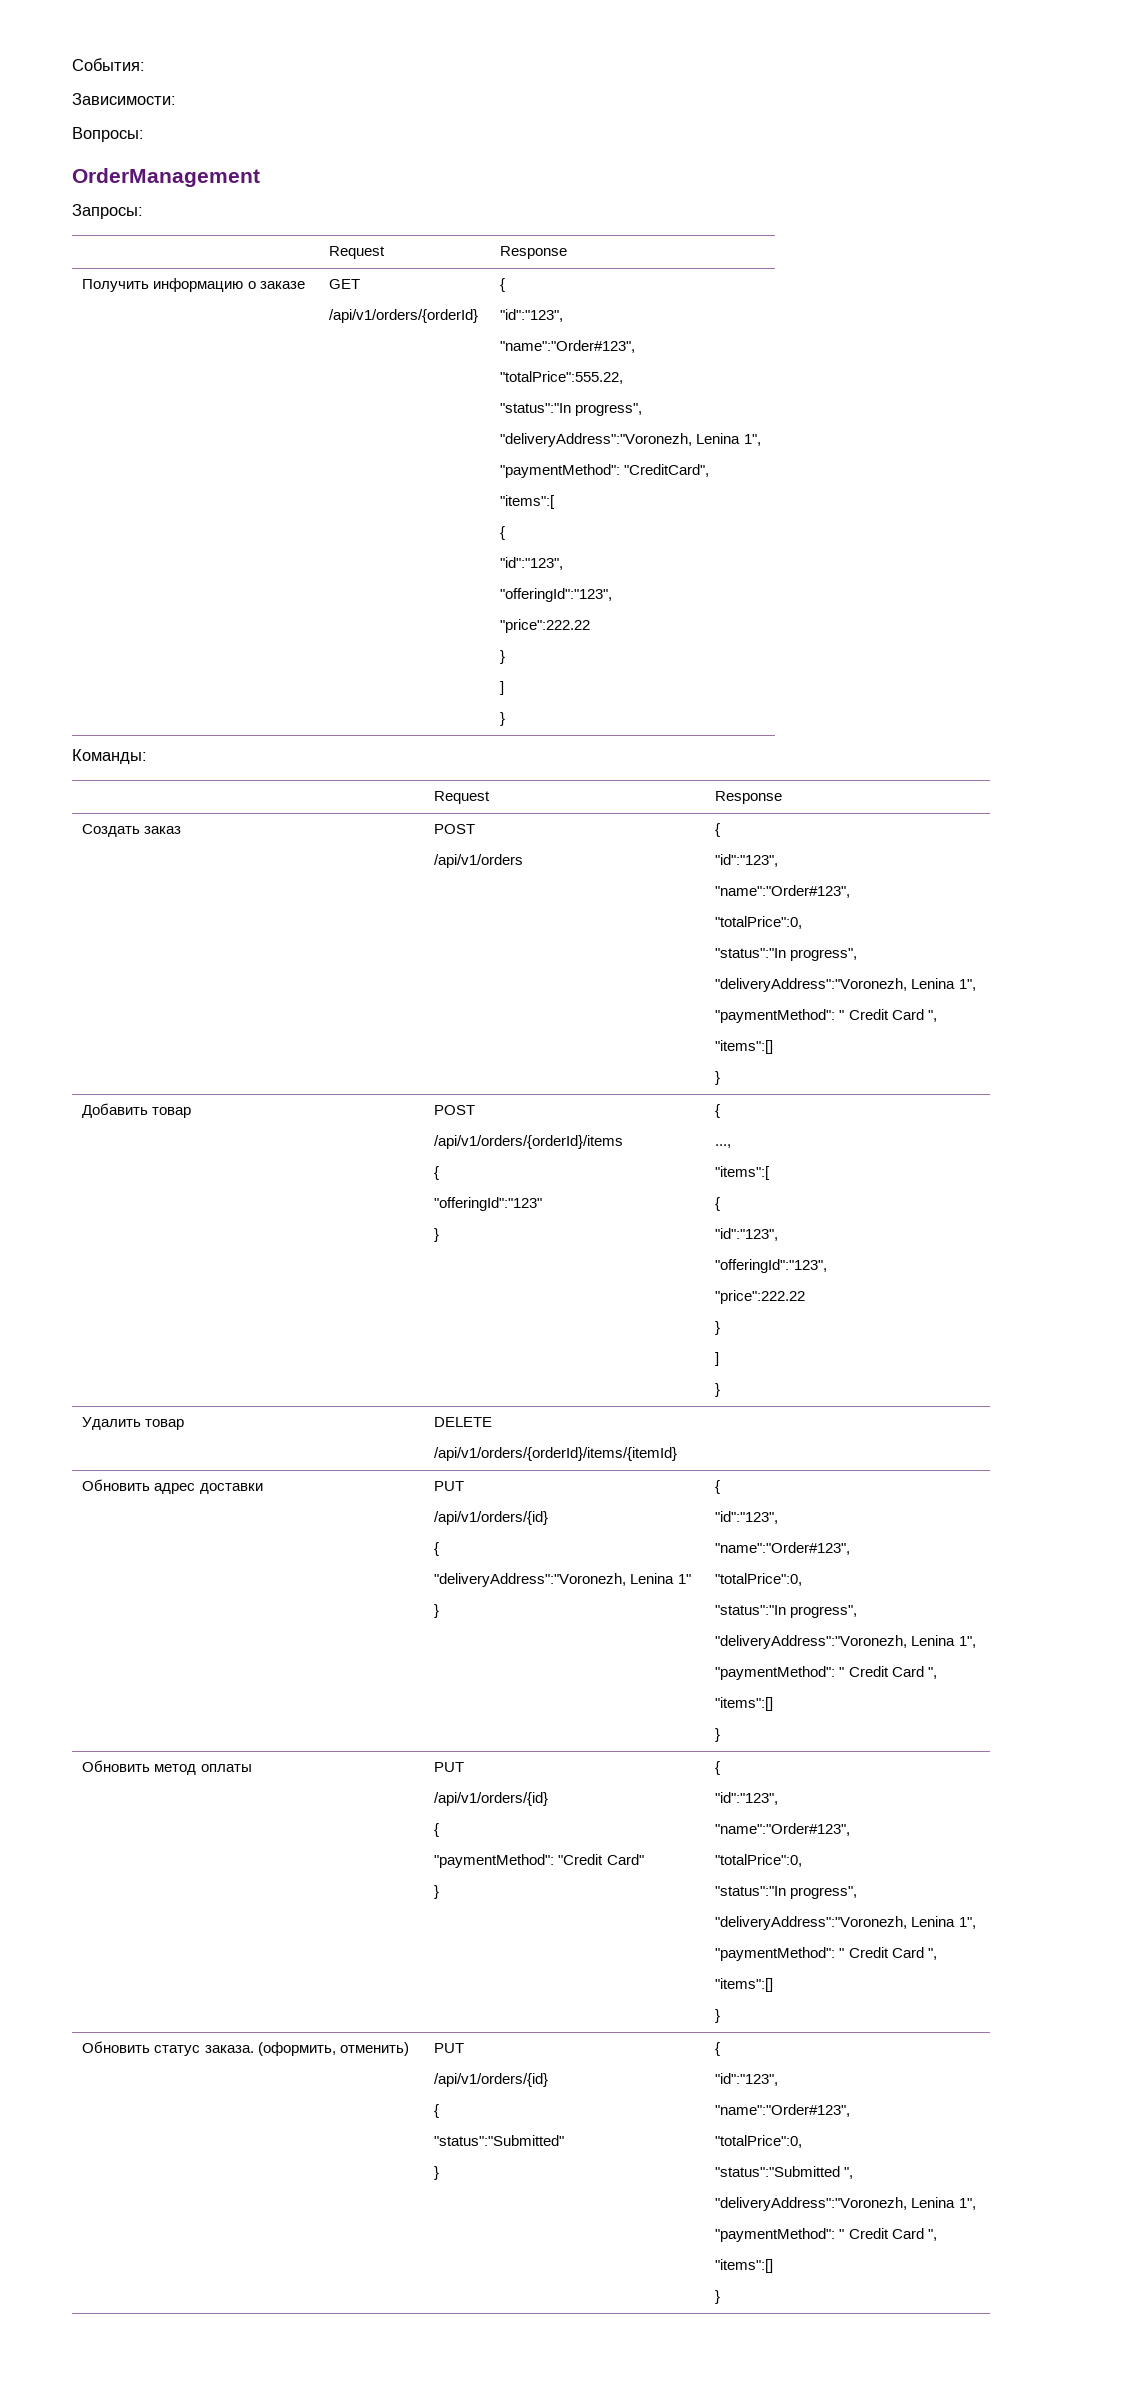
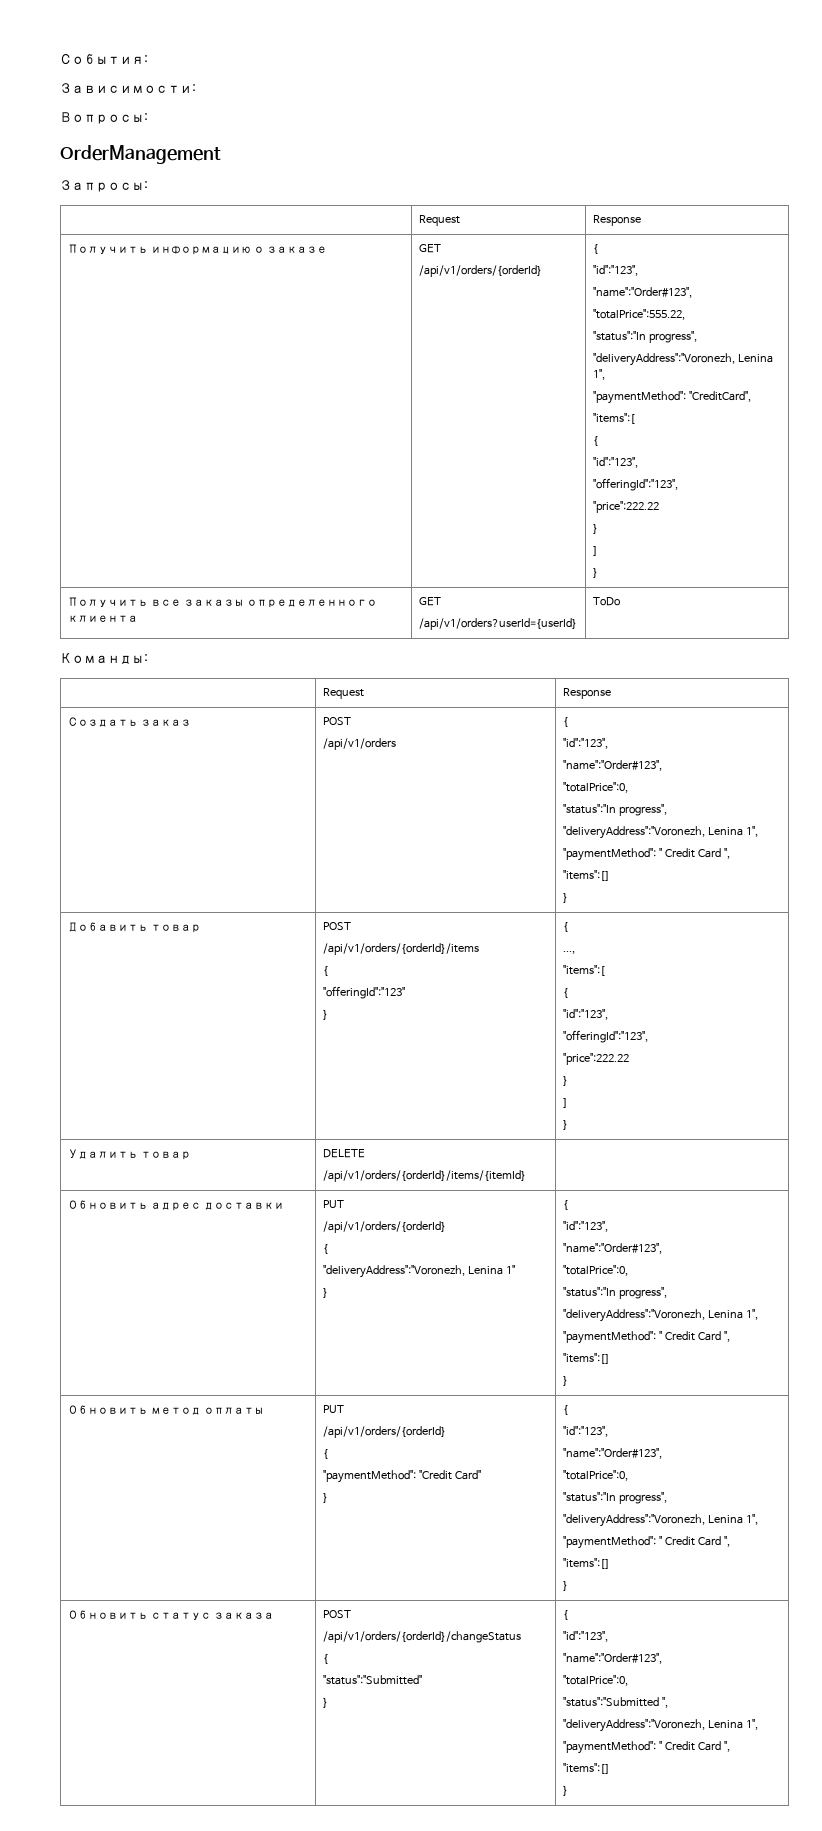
+ Получить все заказы определенного клиента | GET
+ /api/v1/orders?userId={userId} | ToDo
  Обновить адрес доставки | PUT
- /api/v1/orders/{id}
+ /api/v1/orders/{orderId}
  Обновить метод оплаты | PUT
- /api/v1/orders/{id}
+ /api/v1/orders/{orderId}
- Обновить статус заказа. (оформить, отменить) | PUT
- /api/v1/orders/{id}
+ Обновить статус заказа | POST
+ /api/v1/orders/{orderId}/changeStatus

